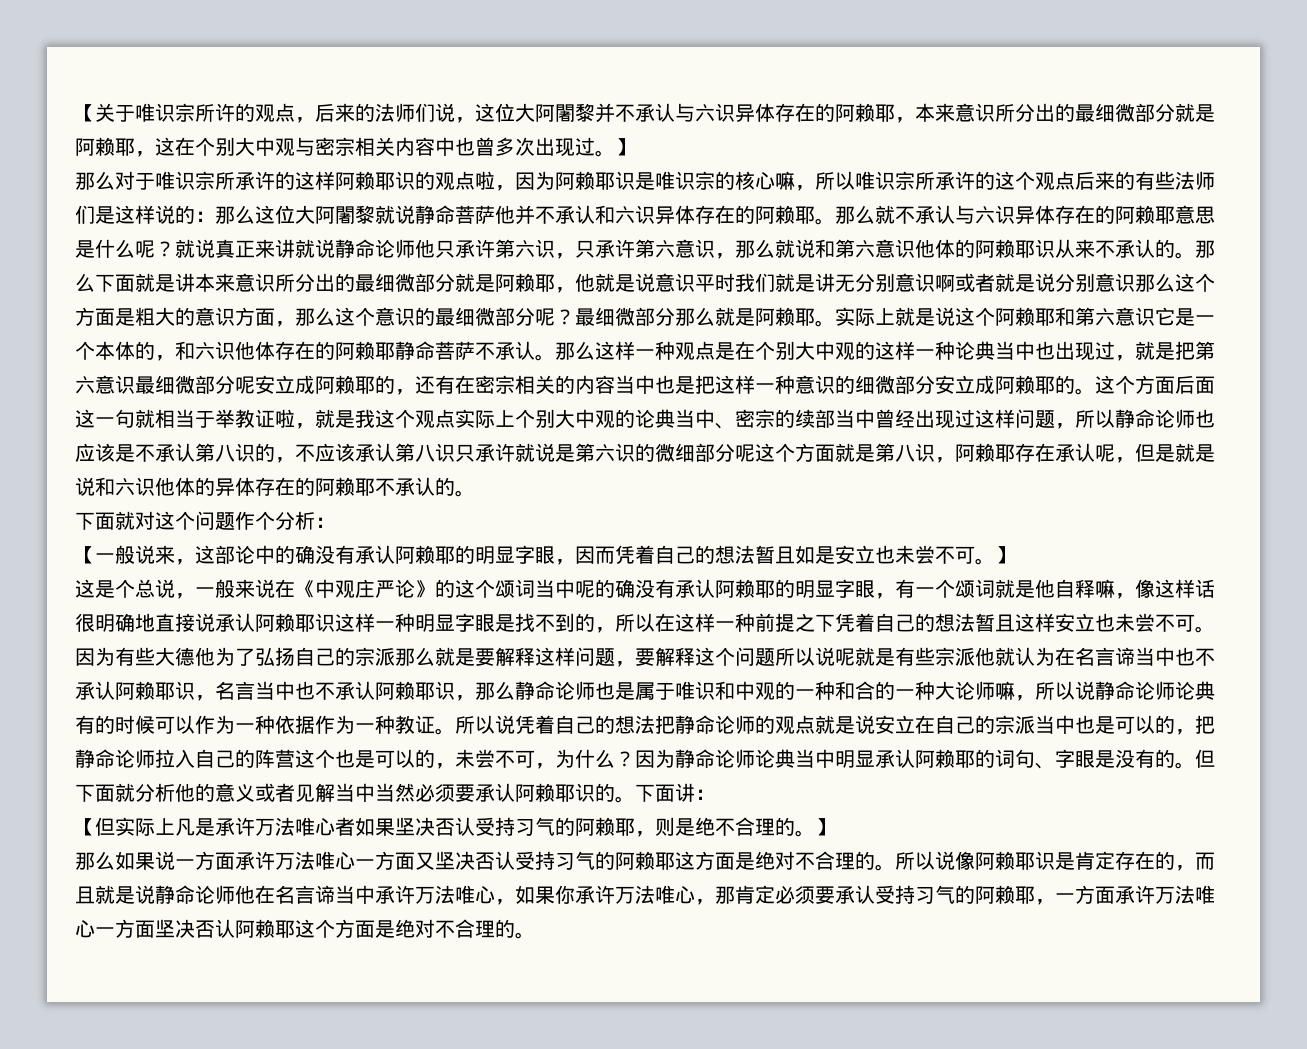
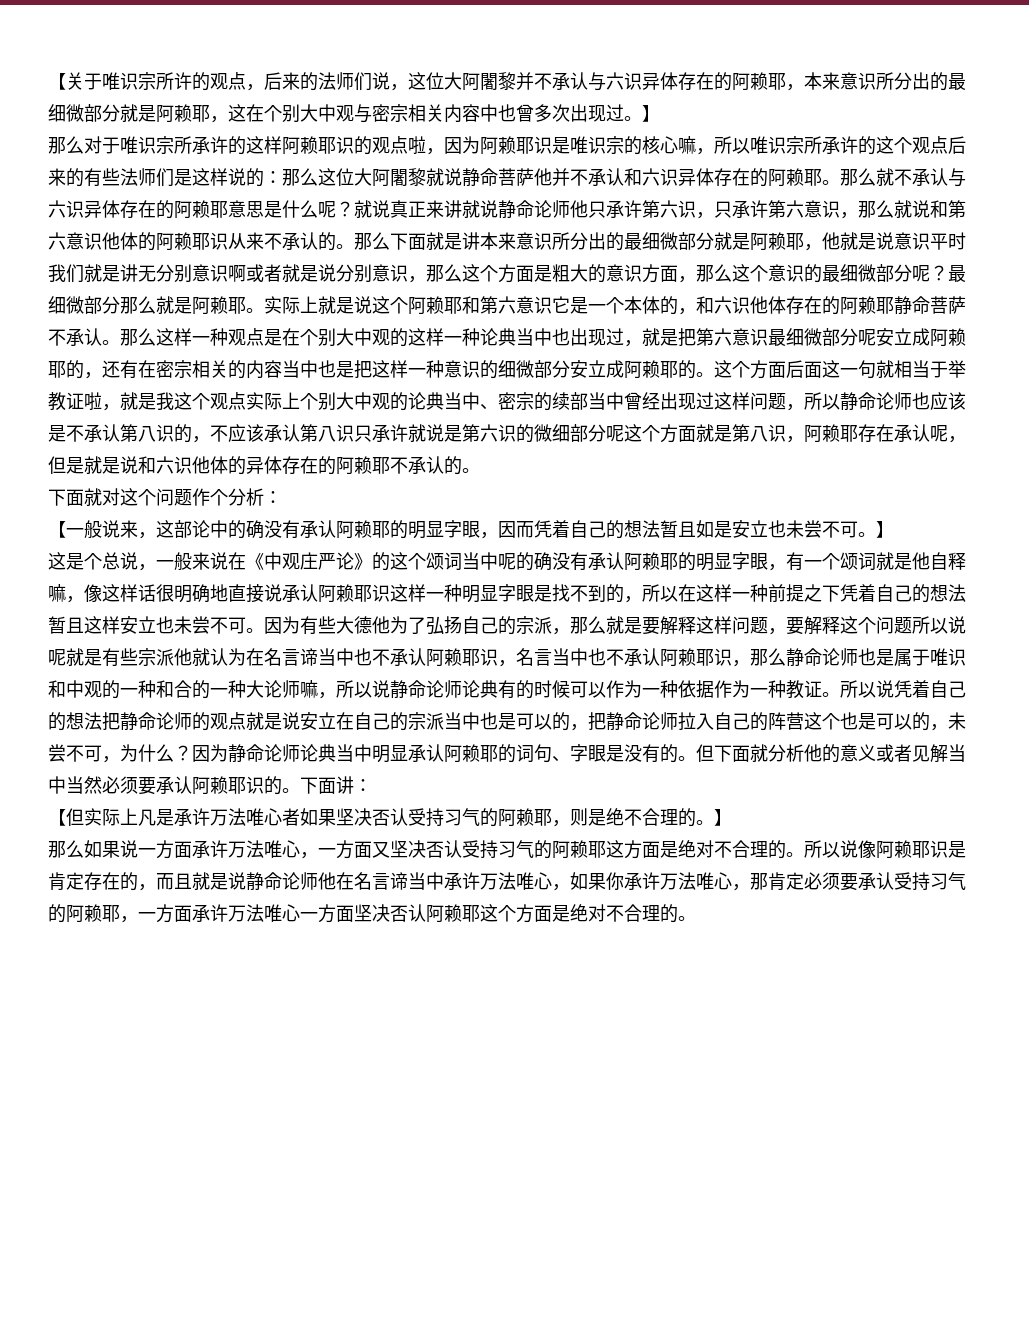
- 那么下面就是讲本来意识所分出的最细微部分就是阿赖耶，他就是说意识平时我们就是讲无分别意识啊或者就是说分别意识那么这个方面是粗大的意识方面，那么这个意识的最细微部分呢？
+ 那么下面就是讲本来意识所分出的最细微部分就是阿赖耶，他就是说意识平时我们就是讲无分别意识啊或者就是说分别意识，那么这个方面是粗大的意识方面，那么这个意识的最细微部分呢？
- 因为有些大德他为了弘扬自己的宗派那么就是要解释这样问题，要解释这个问题所以说呢就是有些宗派他就认为在名言谛当中也不承认阿赖耶识，名言当中也不承认阿赖耶识，那么静命论师也是属于唯识和中观的一种和合的一种大论师嘛，所以说静命论师论典有的时候可以作为一种依据作为一种教证。
+ 因为有些大德他为了弘扬自己的宗派，那么就是要解释这样问题，要解释这个问题所以说呢就是有些宗派他就认为在名言谛当中也不承认阿赖耶识，名言当中也不承认阿赖耶识，那么静命论师也是属于唯识和中观的一种和合的一种大论师嘛，所以说静命论师论典有的时候可以作为一种依据作为一种教证。
- 那么如果说一方面承许万法唯心一方面又坚决否认受持习气的阿赖耶这方面是绝对不合理的。
+ 那么如果说一方面承许万法唯心，一方面又坚决否认受持习气的阿赖耶这方面是绝对不合理的。

